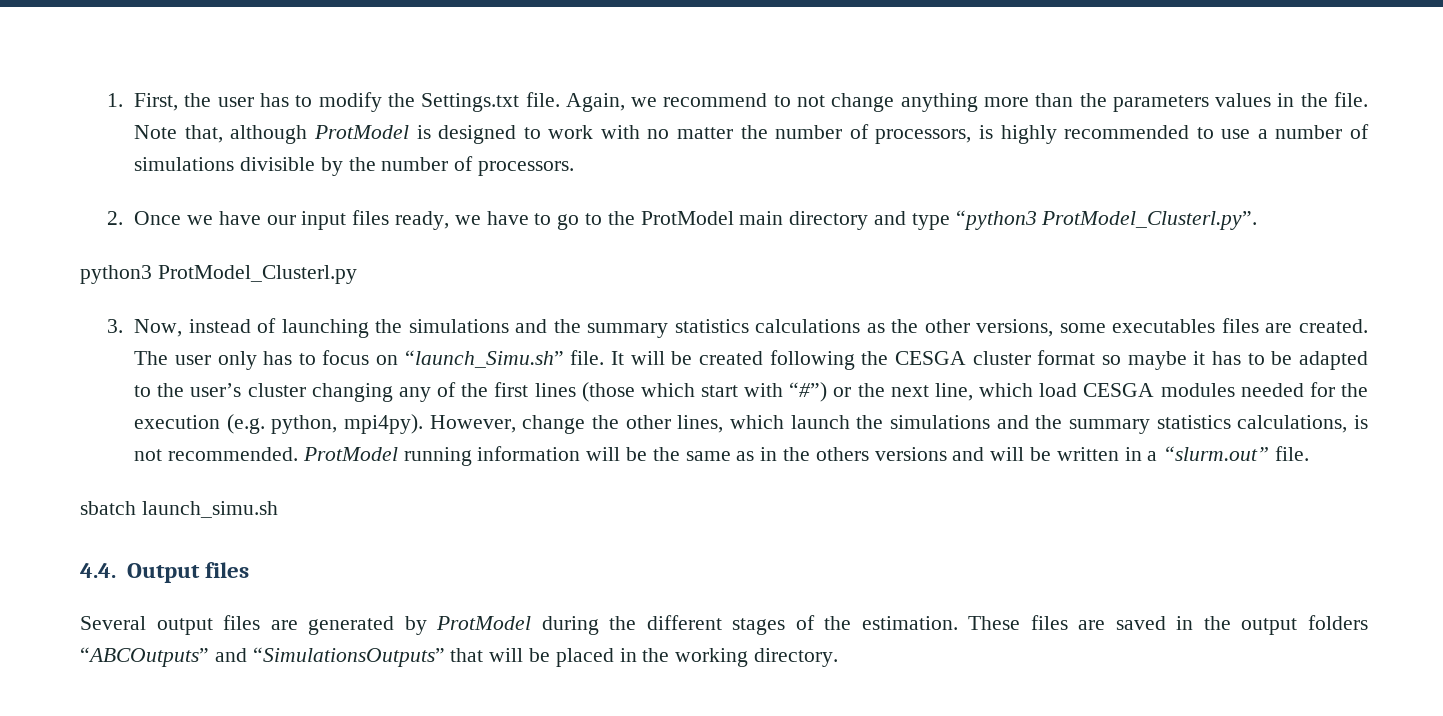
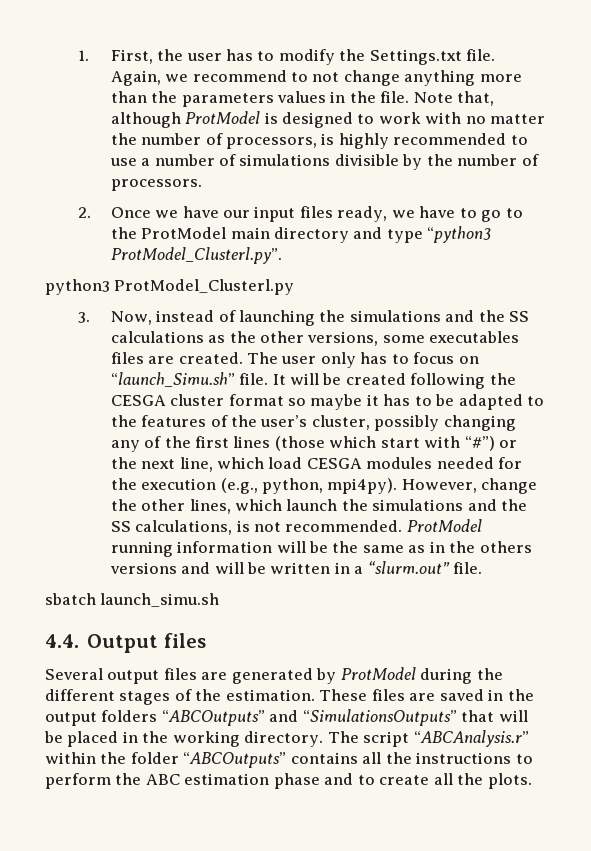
- 3. Now, instead of launching the simulations and the summary statistics calculations as the other versions, some executables files are created.
+ 3. Now, instead of launching the simulations and the SS calculations as the other versions, some executables files are created.
- It will be created following the CESGA cluster format so maybe it has to be adapted to the user’s cluster changing any of the first lines (those which start with “#”) or the next line, which load CESGA modules needed for the execution (e.g. python, mpi4py).
+ It will be created following the CESGA cluster format so maybe it has to be adapted to the features of the user’s cluster, possibly changing any of the first lines (those which start with “#”) or the next line, which load CESGA modules needed for the execution (e.g., python, mpi4py).
- However, change the other lines, which launch the simulations and the summary statistics calculations, is not recommended.
+ However, change the other lines, which launch the simulations and the SS calculations, is not recommended.
+ The script “ABCAnalysis.r” within the folder “ABCOutputs” contains all the instructions to perform the ABC estimation phase and to create all the plots.

